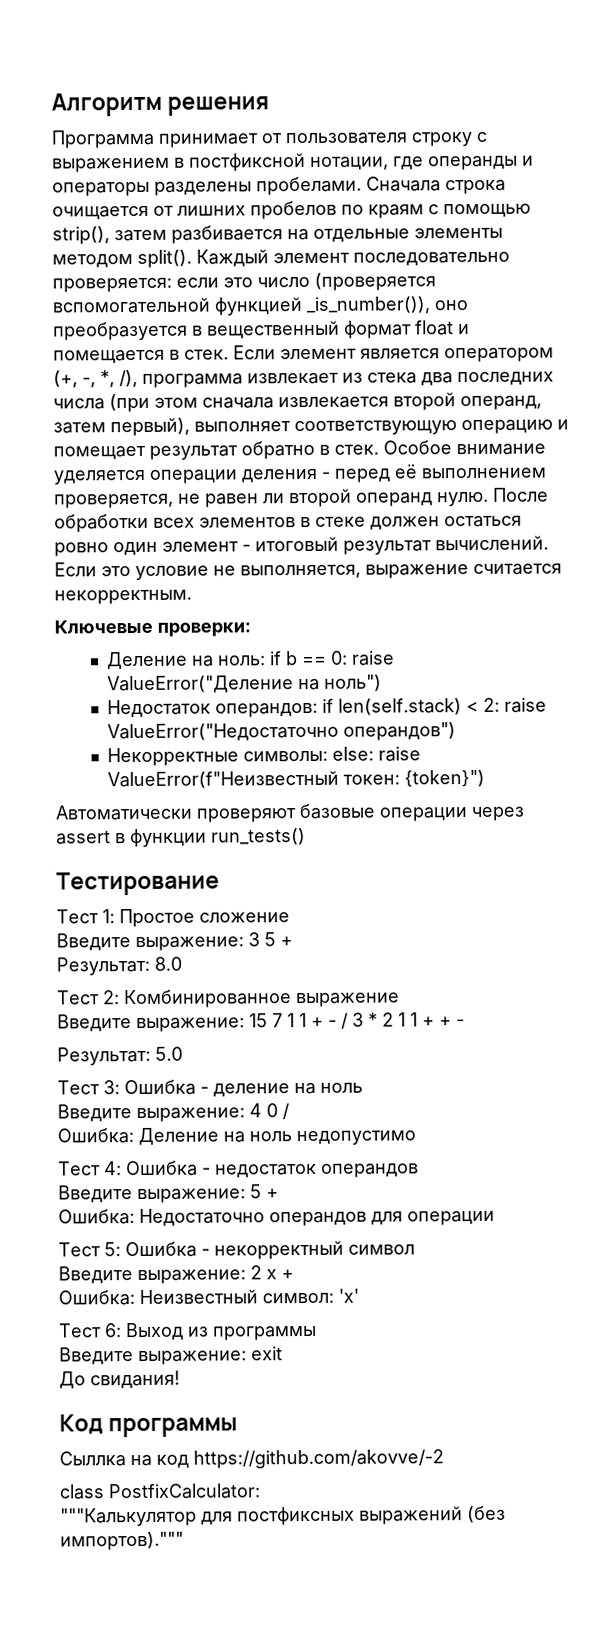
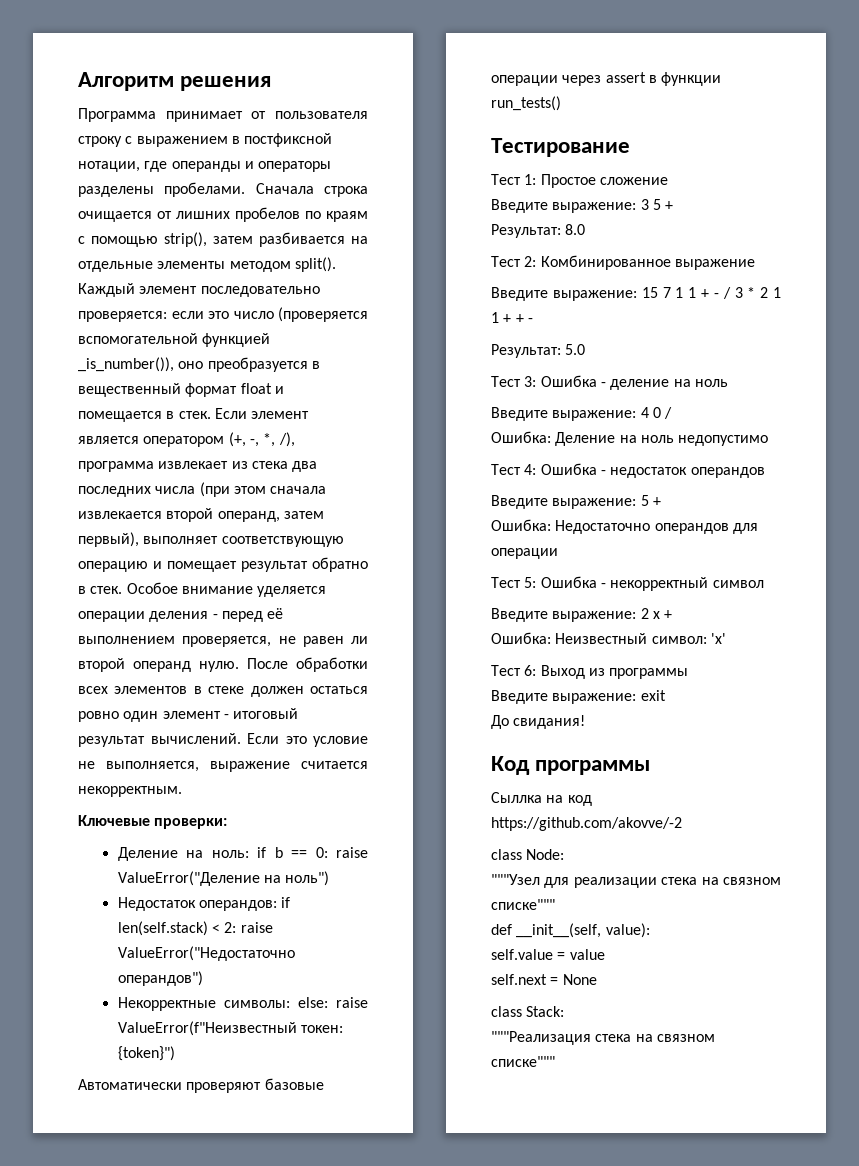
- class PostfixCalculator:
- """Калькулятор для постфиксных выражений (без импортов)."""
+ class Node:
+ """Узел для реализации стека на связном списке"""
+ def __init__(self, value):
+ self.value = value
+ self.next = None
+ class Stack:
+ """Реализация стека на связном списке"""

